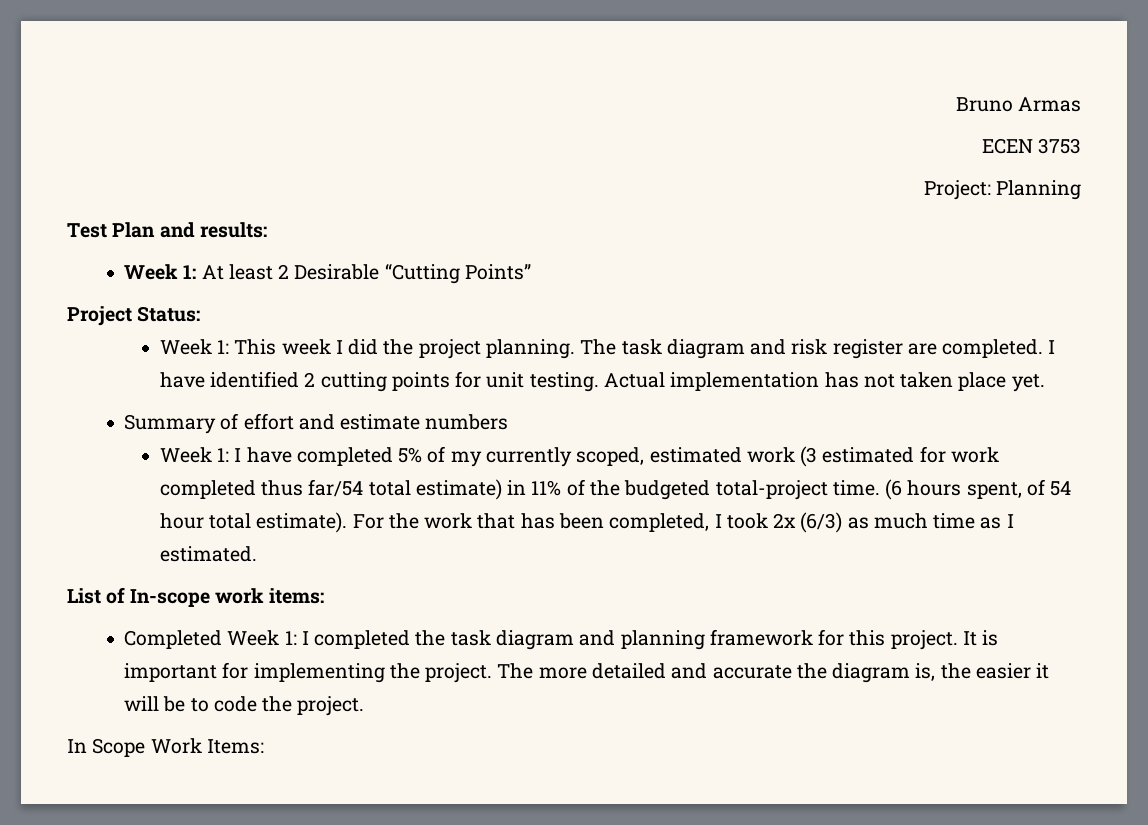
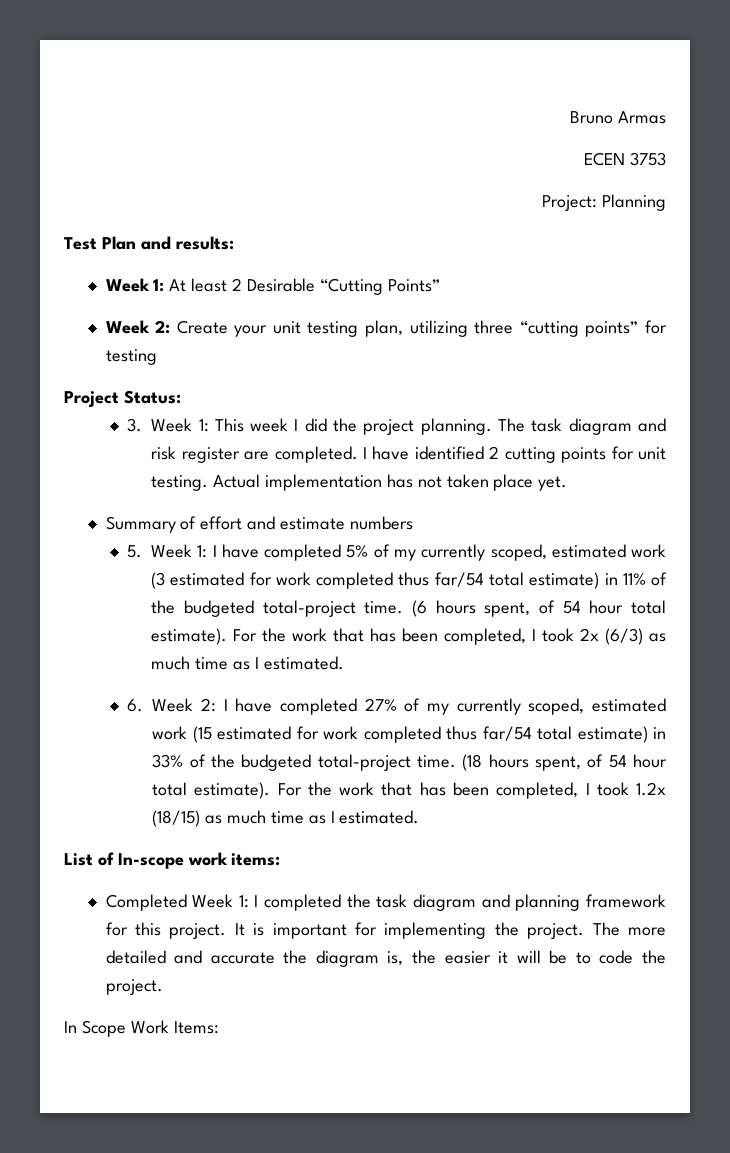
+ Week 2: Create your unit testing plan, utilizing three “cutting points” for testing
- Week 1: This week I did the project planning.
+ 3. Week 1: This week I did the project planning.
- Week 1: I have completed 5% of my currently scoped, estimated work (3 estimated for work completed thus far/54 total estimate) in 11% of the budgeted total-project time.
+ 5. Week 1: I have completed 5% of my currently scoped, estimated work (3 estimated for work completed thus far/54 total estimate) in 11% of the budgeted total-project time.
+ 6. Week 2: I have completed 27% of my currently scoped, estimated work (15 estimated for work completed thus far/54 total estimate) in 33% of the budgeted total-project time. (18 hours spent, of 54 hour total estimate). For the work that has been completed, I took 1.2x (18/15) as much time as I estimated.

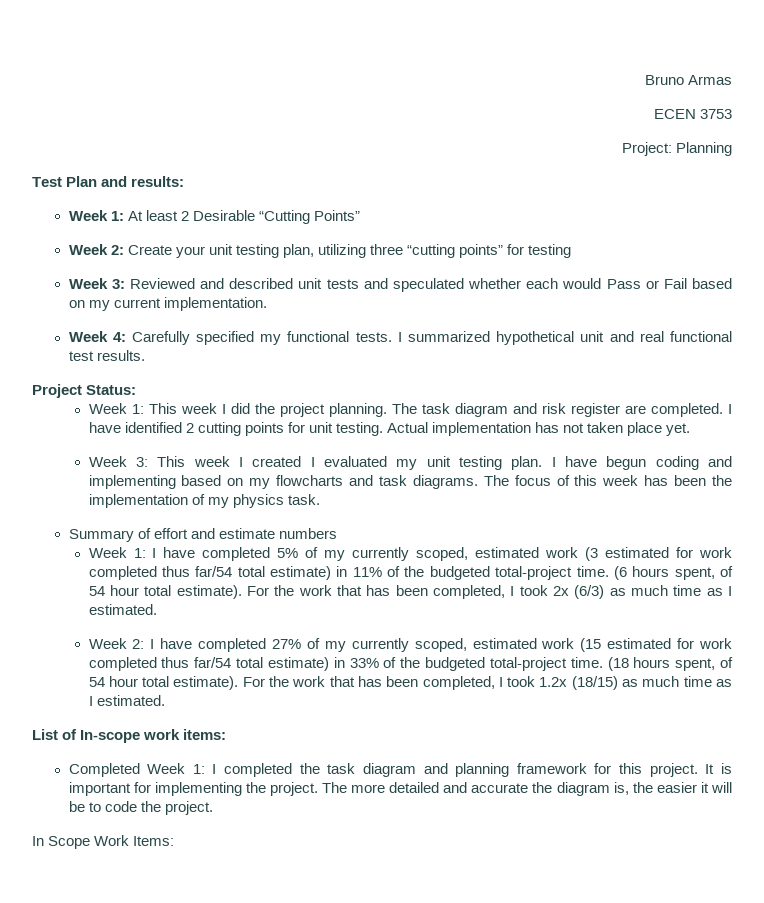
+ Week 3: Reviewed and described unit tests and speculated whether each would Pass or Fail based on my current implementation.
+ Week 4: Carefully specified my functional tests. I summarized hypothetical unit and real functional test results.
- 3. Week 1: This week I did the project planning.
+ Week 1: This week I did the project planning.
+ Week 3: This week I created I evaluated my unit testing plan. I have begun coding and implementing based on my flowcharts and task diagrams. The focus of this week has been the implementation of my physics task.
- 5. Week 1: I have completed 5% of my currently scoped, estimated work (3 estimated for work completed thus far/54 total estimate) in 11% of the budgeted total-project time.
+ Week 1: I have completed 5% of my currently scoped, estimated work (3 estimated for work completed thus far/54 total estimate) in 11% of the budgeted total-project time.
- 6. Week 2: I have completed 27% of my currently scoped, estimated work (15 estimated for work completed thus far/54 total estimate) in 33% of the budgeted total-project time.
+ Week 2: I have completed 27% of my currently scoped, estimated work (15 estimated for work completed thus far/54 total estimate) in 33% of the budgeted total-project time.

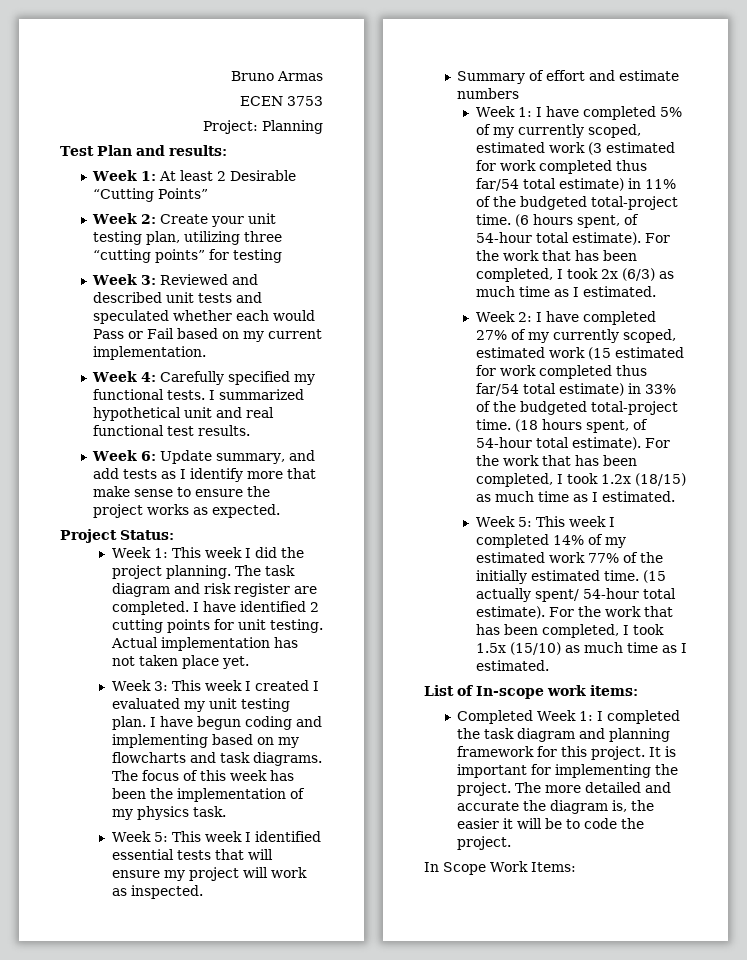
+ Week 6: Update summary, and add tests as I identify more that make sense to ensure the project works as expected.
+ Week 5: This week I identified essential tests that will ensure my project will work as inspected.
- (6 hours spent, of 54 hour total estimate).
+ (6 hours spent, of 54-hour total estimate).
- (18 hours spent, of 54 hour total estimate).
+ (18 hours spent, of 54-hour total estimate).
+ Week 5: This week I completed 14% of my estimated work 77% of the initially estimated time. (15 actually spent/ 54-hour total estimate). For the work that has been completed, I took 1.5x (15/10) as much time as I estimated.

